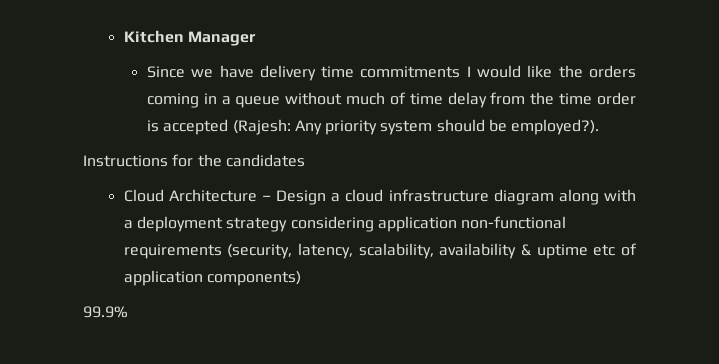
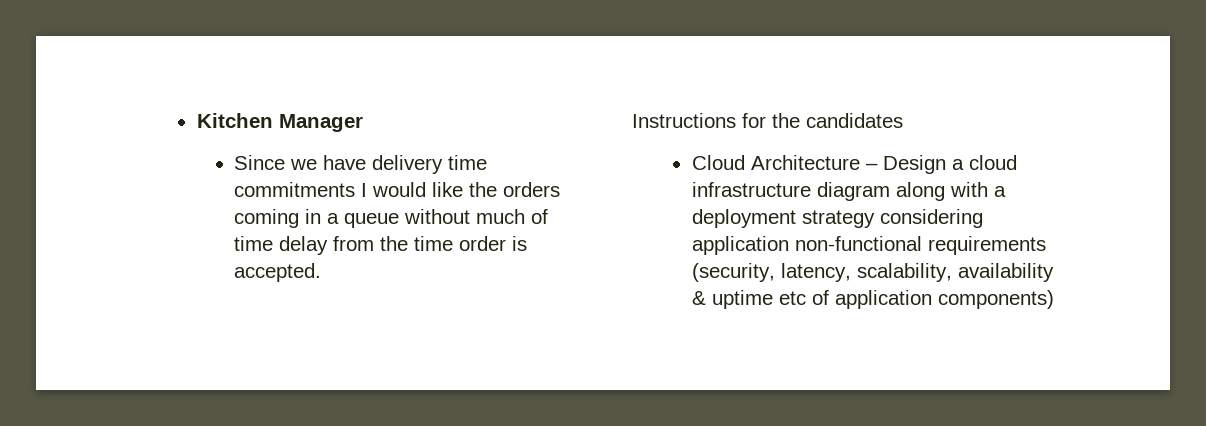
- Since we have delivery time commitments I would like the orders coming in a queue without much of time delay from the time order is accepted (Rajesh: Any priority system should be employed?).
+ Since we have delivery time commitments I would like the orders coming in a queue without much of time delay from the time order is accepted.
- 99.9%

